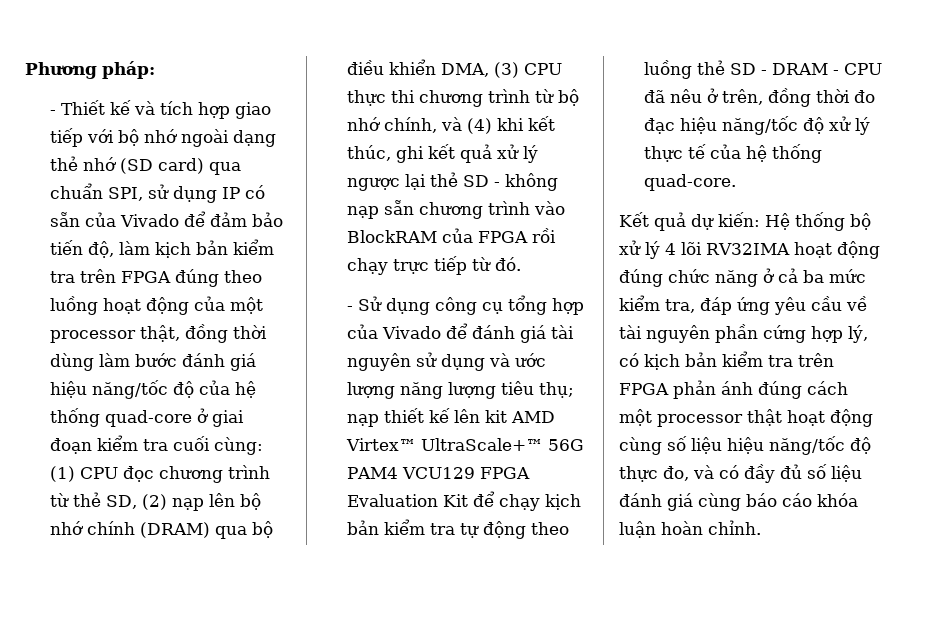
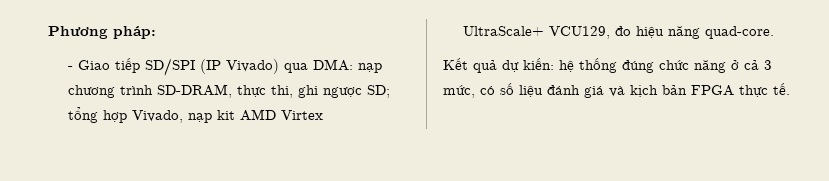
- - Thiết kế và tích hợp giao tiếp với bộ nhớ ngoài dạng thẻ nhớ (SD card) qua chuẩn SPI, sử dụng IP có sẵn của Vivado để đảm bảo tiến độ, làm kịch bản kiểm tra trên FPGA đúng theo luồng hoạt động của một processor thật, đồng thời dùng làm bước đánh giá hiệu năng/tốc độ của hệ thống quad-core ở giai đoạn kiểm tra cuối cùng: (1) CPU đọc chương trình từ thẻ SD, (2) nạp lên bộ nhớ chính (DRAM) qua bộ điều khiển DMA, (3) CPU thực thi chương trình từ bộ nhớ chính, và (4) khi kết thúc, ghi kết quả xử lý ngược lại thẻ SD - không nạp sẵn chương trình vào BlockRAM của FPGA rồi chạy trực tiếp từ đó.
- - Sử dụng công cụ tổng hợp của Vivado để đánh giá tài nguyên sử dụng và ước lượng năng lượng tiêu thụ; nạp thiết kế lên kit AMD Virtex™ UltraScale+™ 56G PAM4 VCU129 FPGA Evaluation Kit để chạy kịch bản kiểm tra tự động theo luồng thẻ SD - DRAM - CPU đã nêu ở trên, đồng thời đo đạc hiệu năng/tốc độ xử lý thực tế của hệ thống quad-core.
+ - Giao tiếp SD/SPI (IP Vivado) qua DMA: nạp chương trình SD-DRAM, thực thi, ghi ngược SD; tổng hợp Vivado, nạp kit AMD Virtex UltraScale+ VCU129, đo hiệu năng quad-core.
- Kết quả dự kiến: Hệ thống bộ xử lý 4 lõi RV32IMA hoạt động đúng chức năng ở cả ba mức kiểm tra, đáp ứng yêu cầu về tài nguyên phần cứng hợp lý, có kịch bản kiểm tra trên FPGA phản ánh đúng cách một processor thật hoạt động cùng số liệu hiệu năng/tốc độ thực đo, và có đầy đủ số liệu đánh giá cùng báo cáo khóa luận hoàn chỉnh.
+ Kết quả dự kiến: hệ thống đúng chức năng ở cả 3 mức, có số liệu đánh giá và kịch bản FPGA thực tế.

